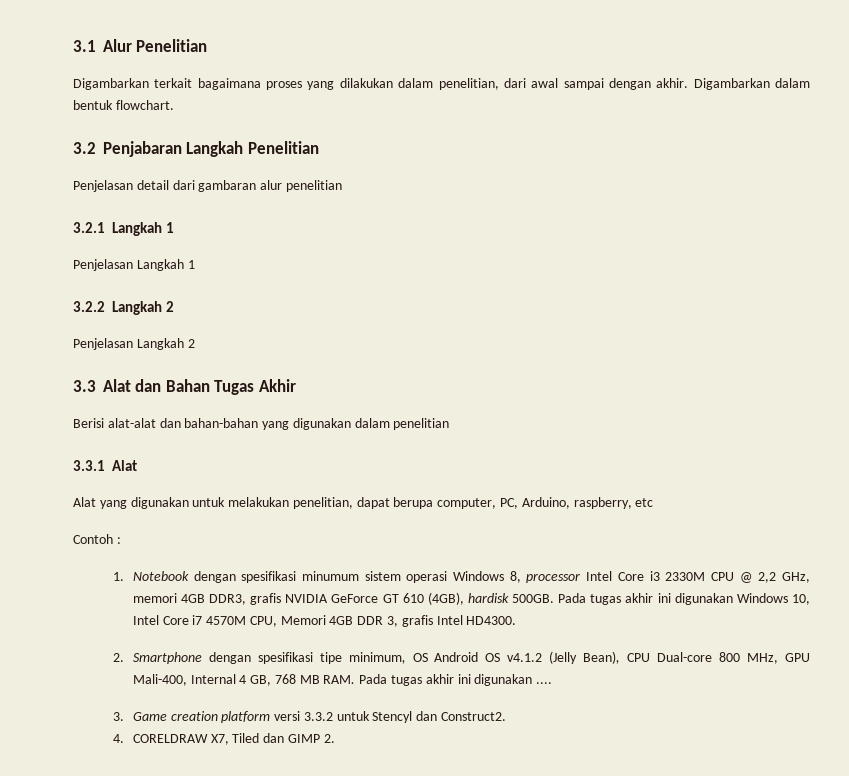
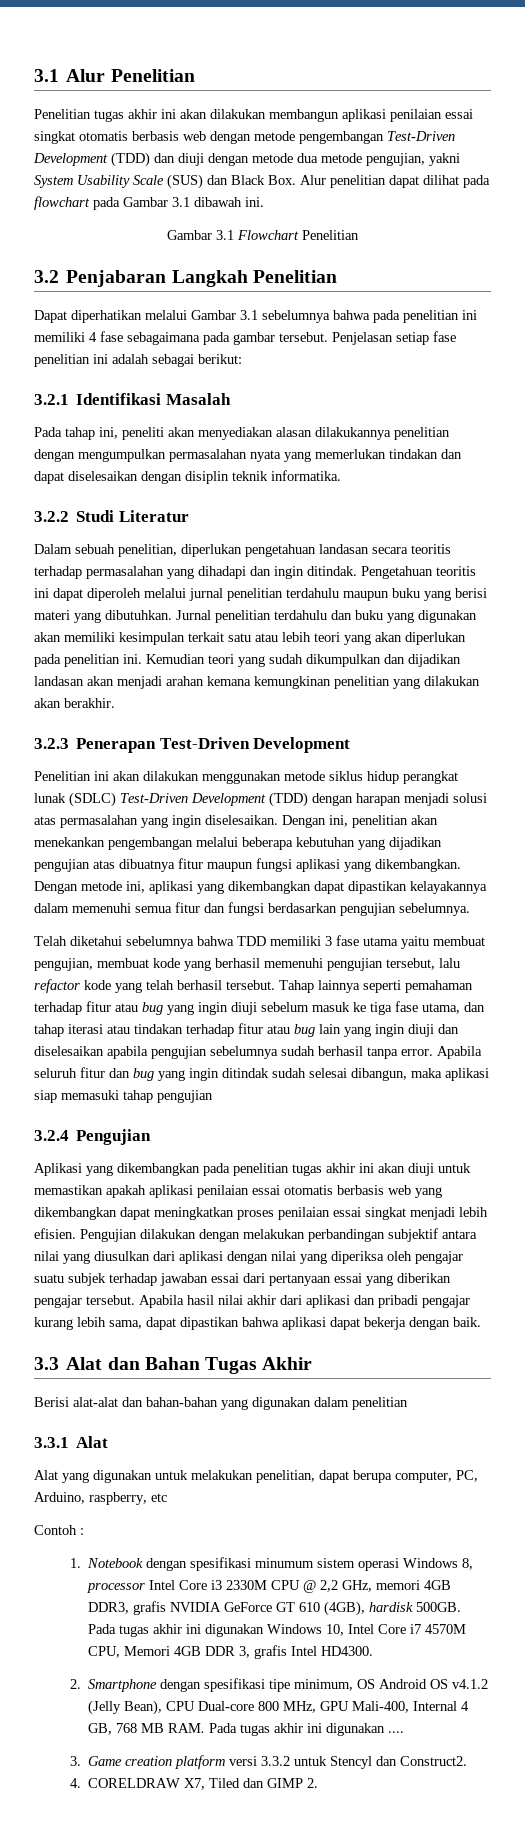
- Digambarkan terkait bagaimana proses yang dilakukan dalam penelitian, dari awal sampai dengan akhir. Digambarkan dalam bentuk flowchart.
+ Penelitian tugas akhir ini akan dilakukan membangun aplikasi penilaian essai singkat otomatis berbasis web dengan metode pengembangan Test-Driven Development (TDD) dan diuji dengan metode dua metode pengujian, yakni System Usability Scale (SUS) dan Black Box. Alur penelitian dapat dilihat pada flowchart pada Gambar 3.1 dibawah ini.
+ Gambar 3.1 Flowchart Penelitian
  3.2 Penjabaran Langkah Penelitian
- Penjelasan detail dari gambaran alur penelitian
- 3.2.1 Langkah 1
- Penjelasan Langkah 1
- 3.2.2 Langkah 2
- Penjelasan Langkah 2
+ Dapat diperhatikan melalui Gambar 3.1 sebelumnya bahwa pada penelitian ini memiliki 4 fase sebagaimana pada gambar tersebut. Penjelasan setiap fase penelitian ini adalah sebagai berikut:
+ 3.2.1 Identifikasi Masalah
+ Pada tahap ini, peneliti akan menyediakan alasan dilakukannya penelitian dengan mengumpulkan permasalahan nyata yang memerlukan tindakan dan dapat diselesaikan dengan disiplin teknik informatika.
+ 3.2.2 Studi Literatur
+ Dalam sebuah penelitian, diperlukan pengetahuan landasan secara teoritis terhadap permasalahan yang dihadapi dan ingin ditindak. Pengetahuan teoritis ini dapat diperoleh melalui jurnal penelitian terdahulu maupun buku yang berisi materi yang dibutuhkan. Jurnal penelitian terdahulu dan buku yang digunakan akan memiliki kesimpulan terkait satu atau lebih teori yang akan diperlukan pada penelitian ini. Kemudian teori yang sudah dikumpulkan dan dijadikan landasan akan menjadi arahan kemana kemungkinan penelitian yang dilakukan akan berakhir.
+ 3.2.3 Penerapan Test-Driven Development
+ Penelitian ini akan dilakukan menggunakan metode siklus hidup perangkat lunak (SDLC) Test-Driven Development (TDD) dengan harapan menjadi solusi atas permasalahan yang ingin diselesaikan. Dengan ini, penelitian akan menekankan pengembangan melalui beberapa kebutuhan yang dijadikan pengujian atas dibuatnya fitur maupun fungsi aplikasi yang dikembangkan. Dengan metode ini, aplikasi yang dikembangkan dapat dipastikan kelayakannya dalam memenuhi semua fitur dan fungsi berdasarkan pengujian sebelumnya.
+ Telah diketahui sebelumnya bahwa TDD memiliki 3 fase utama yaitu membuat pengujian, membuat kode yang berhasil memenuhi pengujian tersebut, lalu refactor kode yang telah berhasil tersebut. Tahap lainnya seperti pemahaman terhadap fitur atau bug yang ingin diuji sebelum masuk ke tiga fase utama, dan tahap iterasi atau tindakan terhadap fitur atau bug lain yang ingin diuji dan diselesaikan apabila pengujian sebelumnya sudah berhasil tanpa error. Apabila seluruh fitur dan bug yang ingin ditindak sudah selesai dibangun, maka aplikasi siap memasuki tahap pengujian
+ 3.2.4 Pengujian
+ Aplikasi yang dikembangkan pada penelitian tugas akhir ini akan diuji untuk memastikan apakah aplikasi penilaian essai otomatis berbasis web yang dikembangkan dapat meningkatkan proses penilaian essai singkat menjadi lebih efisien. Pengujian dilakukan dengan melakukan perbandingan subjektif antara nilai yang diusulkan dari aplikasi dengan nilai yang diperiksa oleh pengajar suatu subjek terhadap jawaban essai dari pertanyaan essai yang diberikan pengajar tersebut. Apabila hasil nilai akhir dari aplikasi dan pribadi pengajar kurang lebih sama, dapat dipastikan bahwa aplikasi dapat bekerja dengan baik.

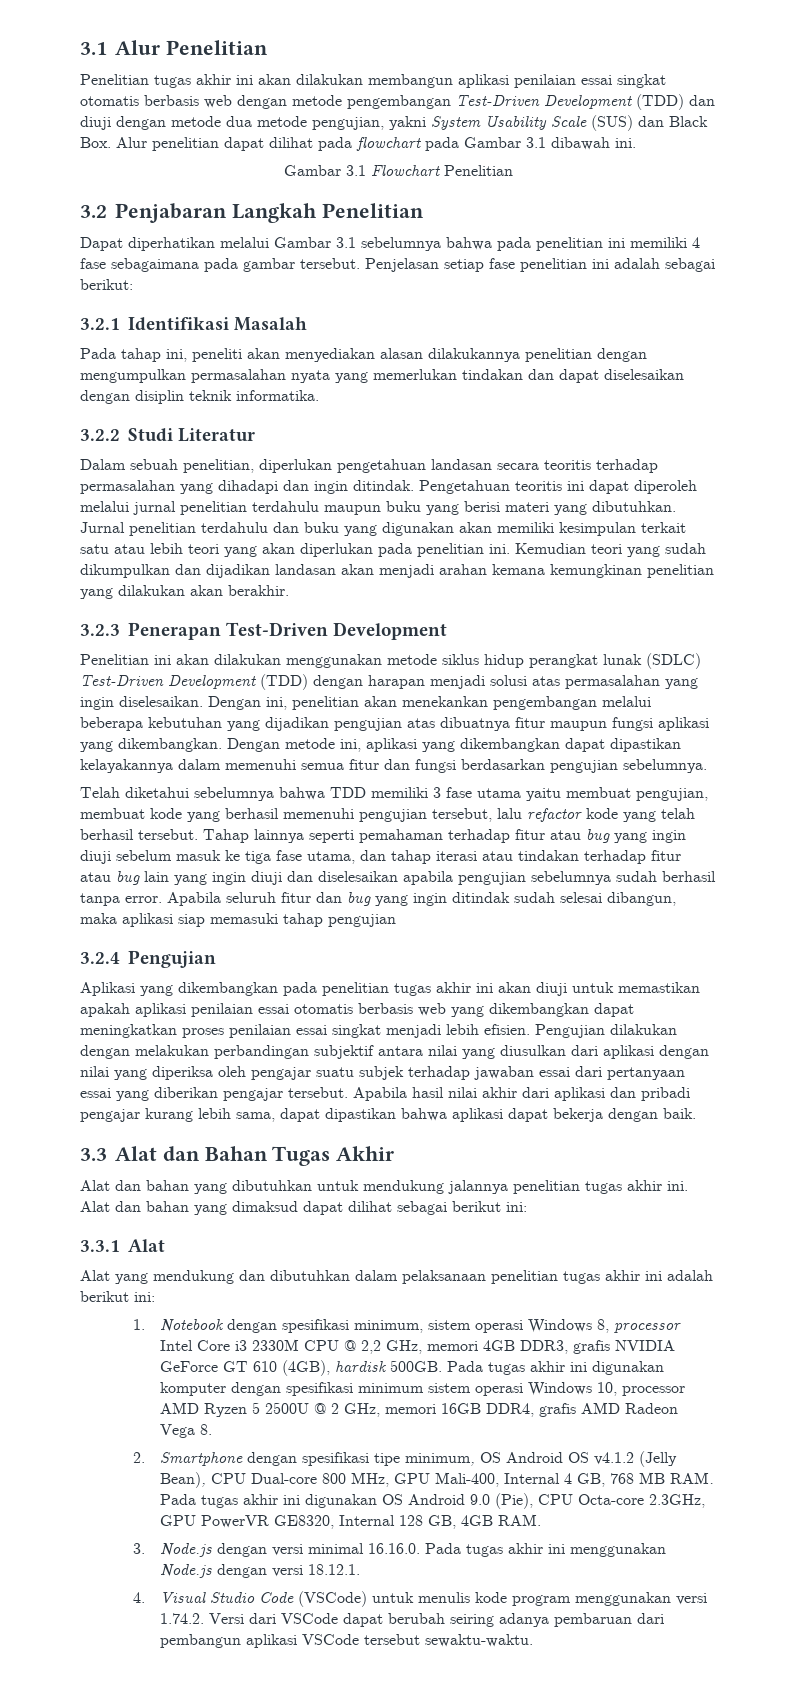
- Berisi alat-alat dan bahan-bahan yang digunakan dalam penelitian
+ Alat dan bahan yang dibutuhkan untuk mendukung jalannya penelitian tugas akhir ini. Alat dan bahan yang dimaksud dapat dilihat sebagai berikut ini:
  3.3.1 Alat
- Alat yang digunakan untuk melakukan penelitian, dapat berupa computer, PC, Arduino, raspberry, etc
- Contoh :
+ Alat yang mendukung dan dibutuhkan dalam pelaksanaan penelitian tugas akhir ini adalah berikut ini:
- 1. Notebook dengan spesifikasi minumum sistem operasi Windows 8, processor Intel Core i3 2330M CPU @ 2,2 GHz, memori 4GB DDR3, grafis NVIDIA GeForce GT 610 (4GB), hardisk 500GB.
+ 1. Notebook dengan spesifikasi minimum, sistem operasi Windows 8, processor Intel Core i3 2330M CPU @ 2,2 GHz, memori 4GB DDR3, grafis NVIDIA GeForce GT 610 (4GB), hardisk 500GB.
- Pada tugas akhir ini digunakan Windows 10, Intel Core i7 4570M CPU, Memori 4GB DDR 3, grafis Intel HD4300.
+ Pada tugas akhir ini digunakan komputer dengan spesifikasi minimum sistem operasi Windows 10, processor AMD Ryzen 5 2500U @ 2 GHz, memori 16GB DDR4, grafis AMD Radeon Vega 8.
- 2. Smartphone dengan spesifikasi tipe minimum, OS Android OS v4.1.2 (Jelly Bean), CPU Dual-core 800 MHz, GPU Mali-400, Internal 4 GB, 768 MB RAM. Pada tugas akhir ini digunakan ....
- 3. Game creation platform versi 3.3.2 untuk Stencyl dan Construct2.
- 4. CORELDRAW X7, Tiled dan GIMP 2.
+ 2. Smartphone dengan spesifikasi tipe minimum, OS Android OS v4.1.2 (Jelly Bean), CPU Dual-core 800 MHz, GPU Mali-400, Internal 4 GB, 768 MB RAM. Pada tugas akhir ini digunakan OS Android 9.0 (Pie), CPU Octa-core 2.3GHz, GPU PowerVR GE8320, Internal 128 GB, 4GB RAM.
+ 3. Node.js dengan versi minimal 16.16.0. Pada tugas akhir ini menggunakan Node.js dengan versi 18.12.1.
+ 4. Visual Studio Code (VSCode) untuk menulis kode program menggunakan versi 1.74.2. Versi dari VSCode dapat berubah seiring adanya pembaruan dari pembangun aplikasi VSCode tersebut sewaktu-waktu.

